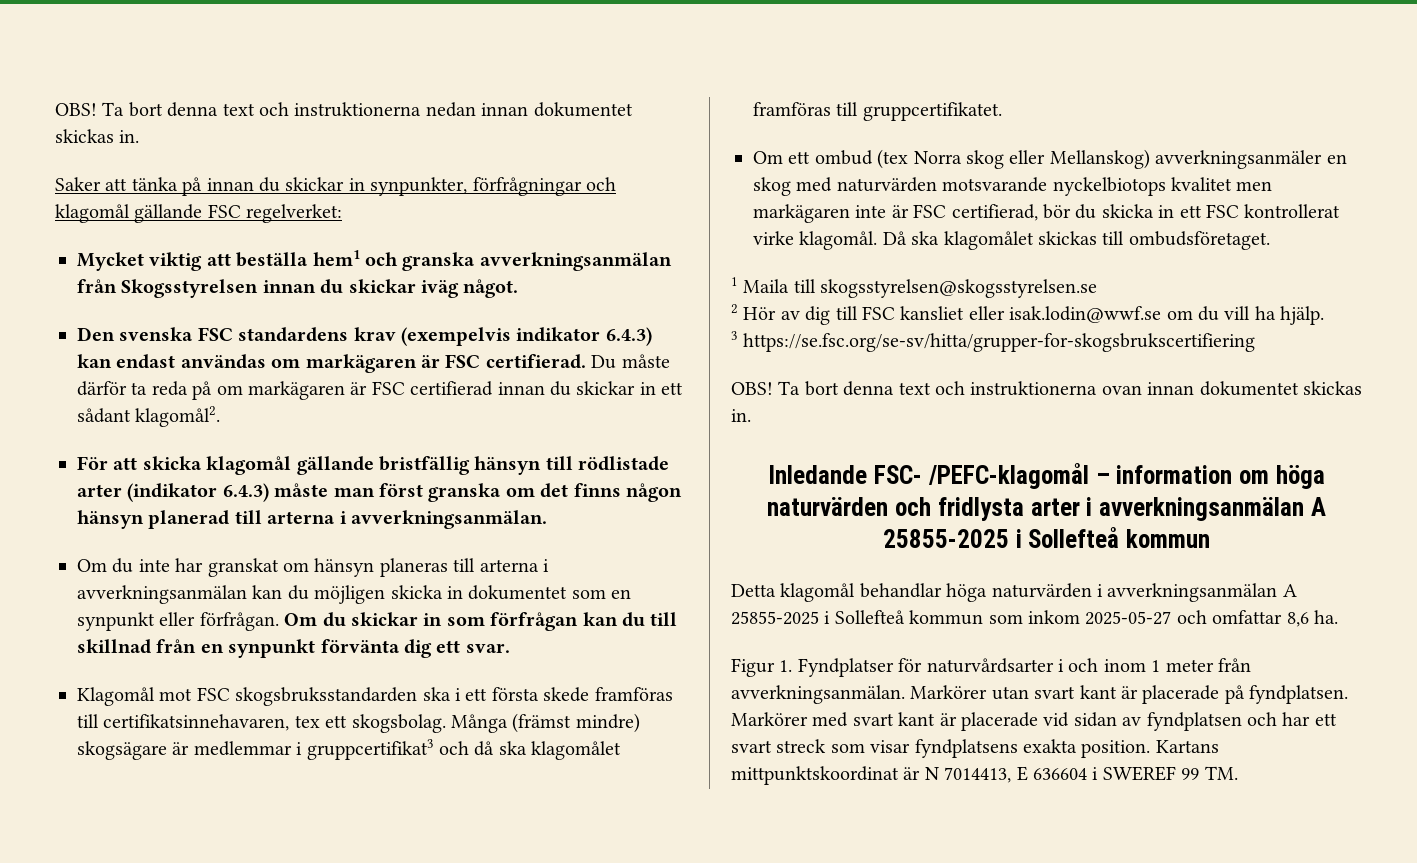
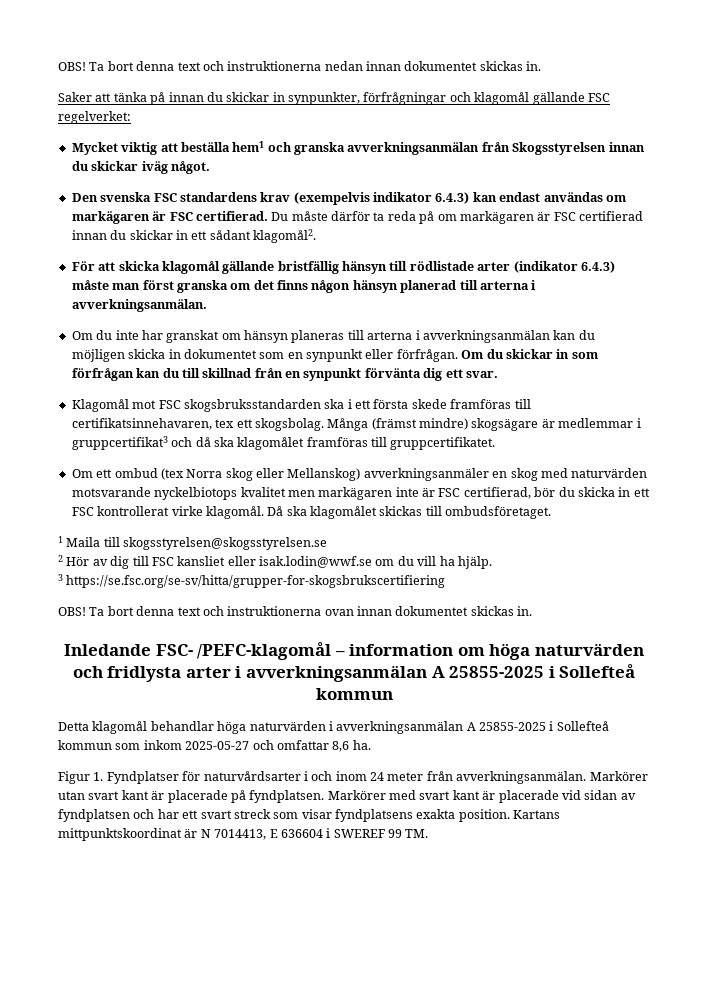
- Figur 1. Fyndplatser för naturvårdsarter i och inom 1 meter från avverkningsanmälan.
+ Figur 1. Fyndplatser för naturvårdsarter i och inom 24 meter från avverkningsanmälan.

